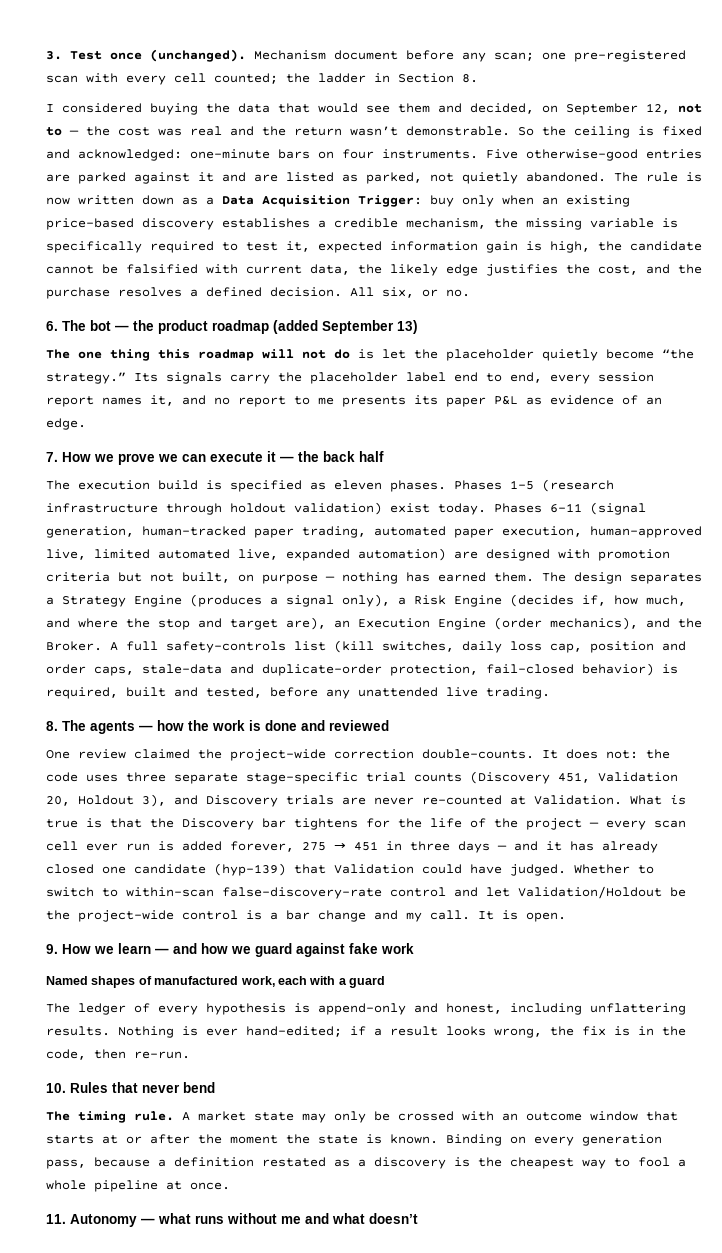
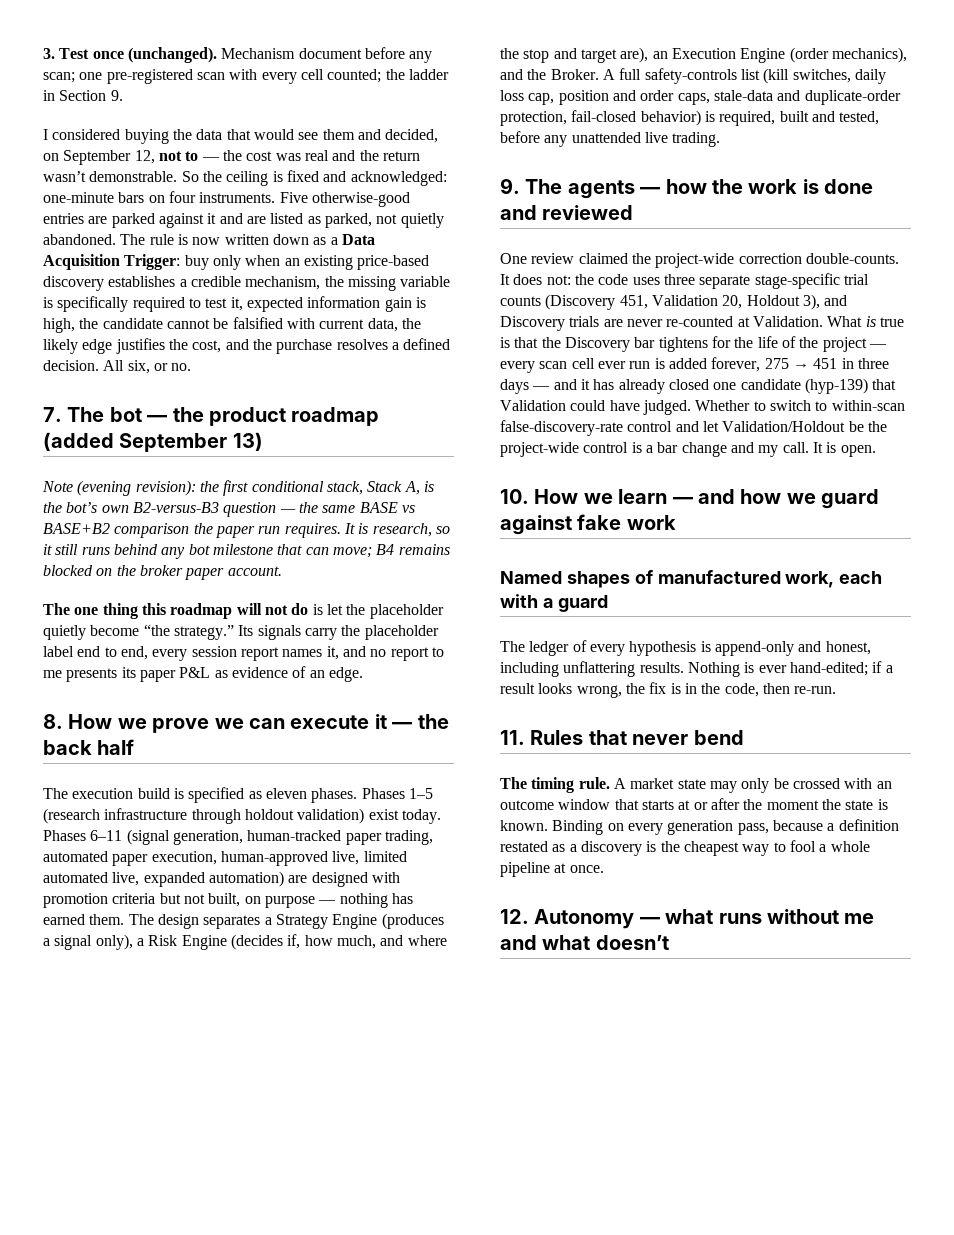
- Mechanism document before any scan; one pre-registered scan with every cell counted; the ladder in Section 8.
+ Mechanism document before any scan; one pre-registered scan with every cell counted; the ladder in Section 9.
- 6. The bot — the product roadmap (added September 13)
+ 7. The bot — the product roadmap (added September 13)
+ Note (evening revision): the first conditional stack, Stack A, is the bot’s own B2-versus-B3 question — the same BASE vs BASE+B2 comparison the paper run requires. It is research, so it still runs behind any bot milestone that can move; B4 remains blocked on the broker paper account.
- 7. How we prove we can execute it — the back half
+ 8. How we prove we can execute it — the back half
- 8. The agents — how the work is done and reviewed
+ 9. The agents — how the work is done and reviewed
- 9. How we learn — and how we guard against fake work
+ 10. How we learn — and how we guard against fake work
- 10. Rules that never bend
+ 11. Rules that never bend
- 11. Autonomy — what runs without me and what doesn’t
+ 12. Autonomy — what runs without me and what doesn’t

